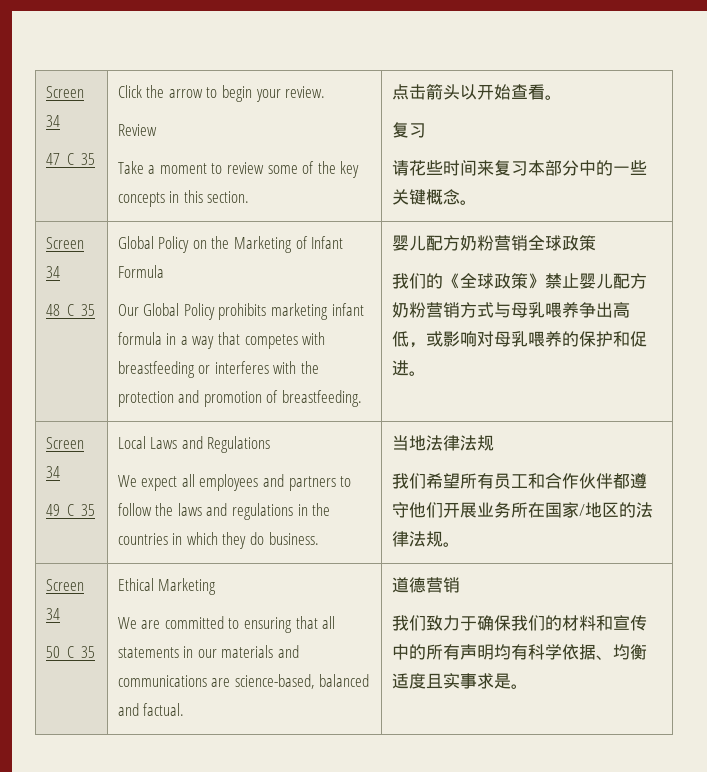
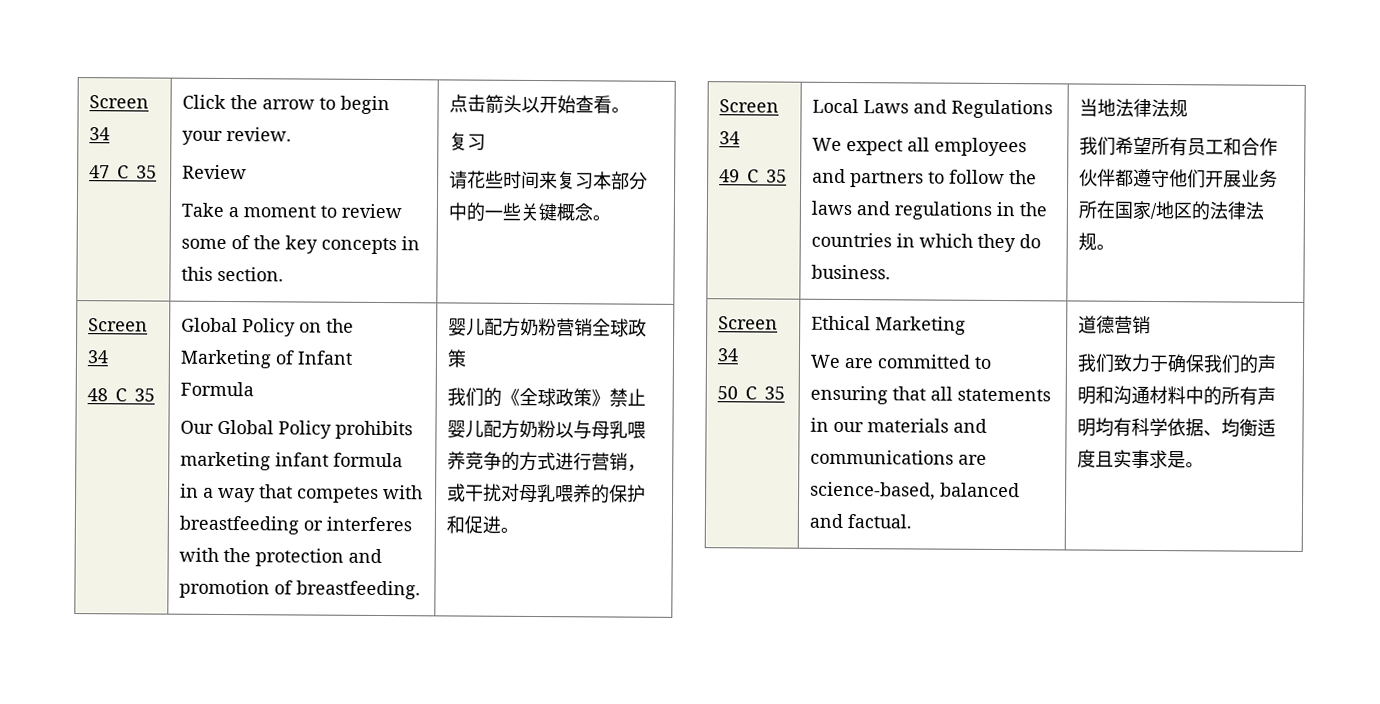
- 我们的《全球政策》禁止婴儿配方奶粉营销方式与母乳喂养争出高低，或影响对母乳喂养的保护和促进。
+ 我们的《全球政策》禁止婴儿配方奶粉以与母乳喂养竞争的方式进行营销，或干扰对母乳喂养的保护和促进。
- 我们致力于确保我们的材料和宣传中的所有声明均有科学依据、均衡适度且实事求是。
+ 我们致力于确保我们的声明和沟通材料中的所有声明均有科学依据、均衡适度且实事求是。

